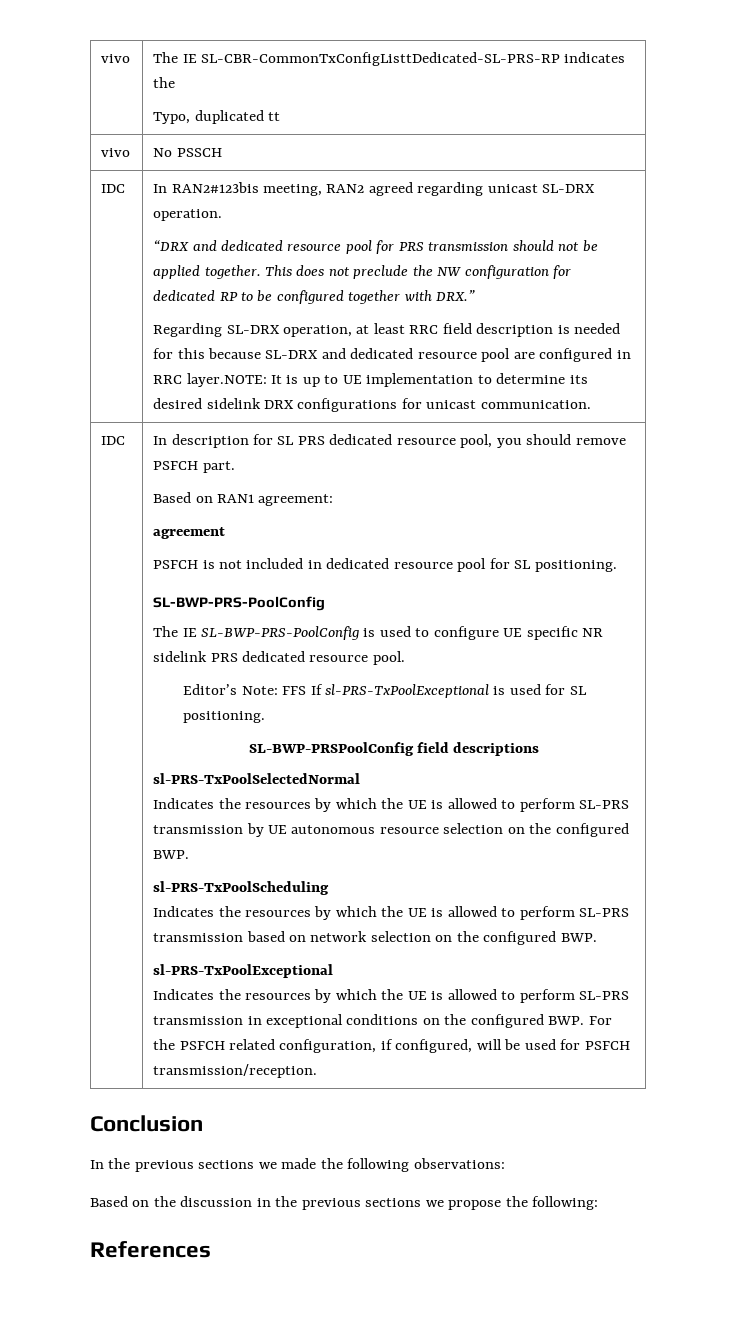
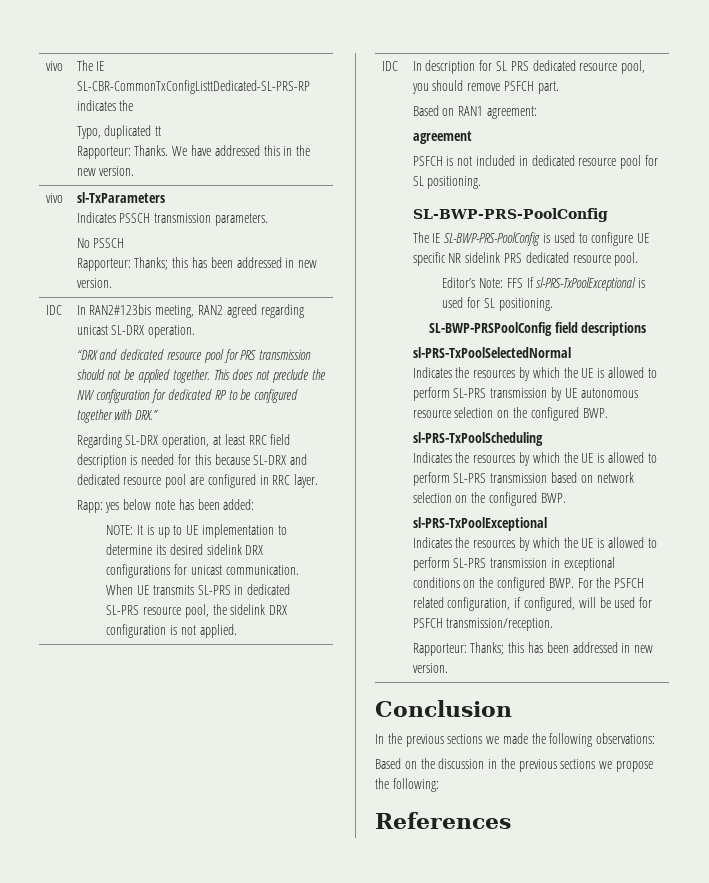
  vivo | The IE SL-CBR-CommonTxConfigListtDedicated-SL-PRS-RP indicates the
  Typo, duplicated tt
- vivo | No PSSCH
+ Rapporteur: Thanks. We have addressed this in the new version.
+ vivo | sl-TxParameters
+ Indicates PSSCH transmission parameters.
+ No PSSCH
+ Rapporteur: Thanks; this has been addressed in new version.
- Regarding SL-DRX operation, at least RRC field description is needed for this because SL-DRX and dedicated resource pool are configured in RRC layer.NOTE: It is up to UE implementation to determine its desired sidelink DRX configurations for unicast communication.
+ Regarding SL-DRX operation, at least RRC field description is needed for this because SL-DRX and dedicated resource pool are configured in RRC layer.
+ Rapp: yes below note has been added:
+ NOTE: It is up to UE implementation to determine its desired sidelink DRX configurations for unicast communication. When UE transmits SL-PRS in dedicated SL-PRS resource pool, the sidelink DRX configuration is not applied.
  Indicates the resources by which the UE is allowed to perform SL-PRS transmission in exceptional conditions on the configured BWP. For the PSFCH related configuration, if configured, will be used for PSFCH transmission/reception.
+ Rapporteur: Thanks; this has been addressed in new version.

